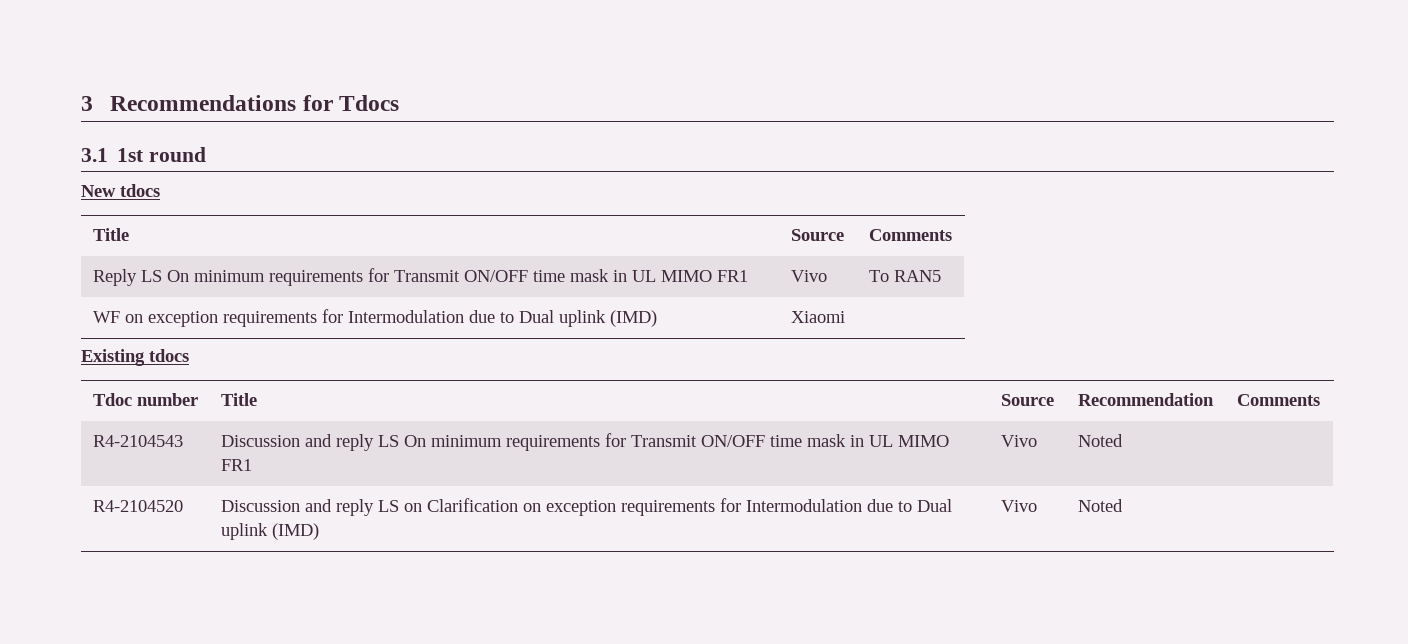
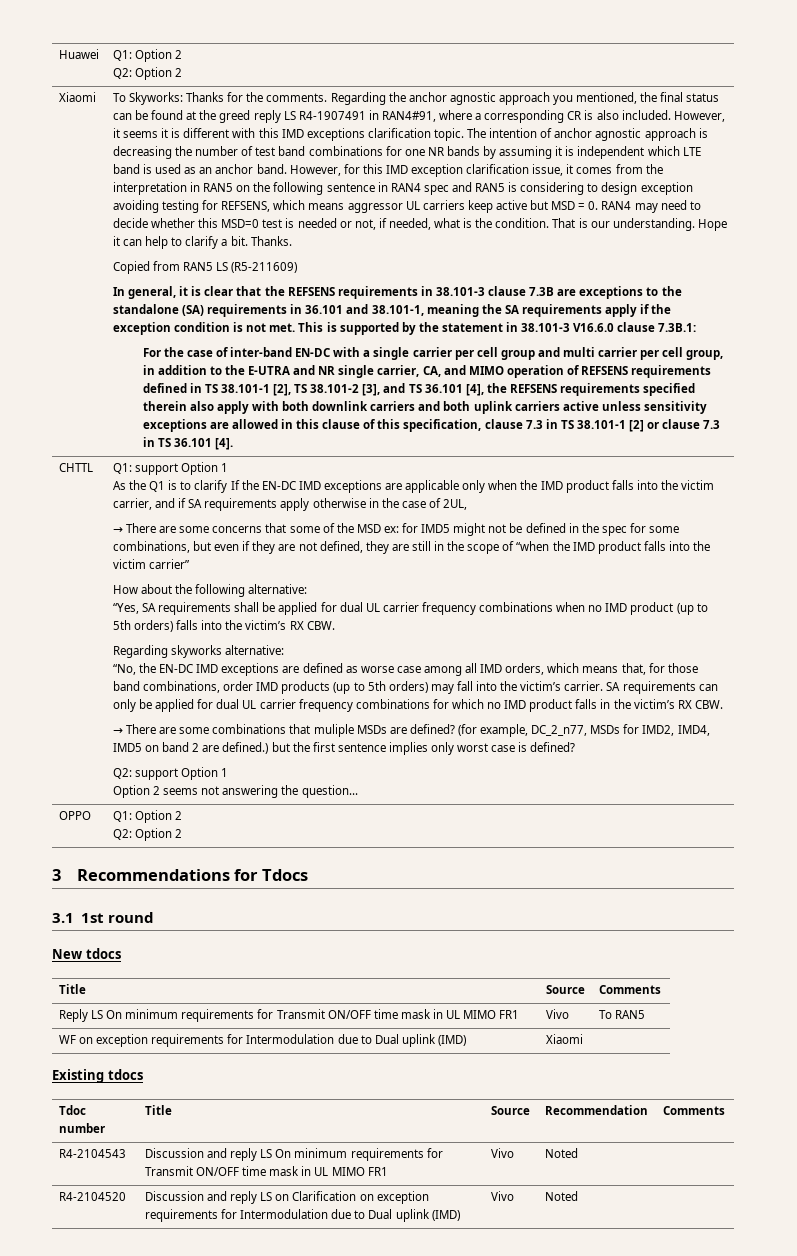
+ Huawei | Q1: Option 2
+ Q2: Option 2
+ Xiaomi | To Skyworks: Thanks for the comments. Regarding the anchor agnostic approach you mentioned, the final status can be found at the greed reply LS R4-1907491 in RAN4#91, where a corresponding CR is also included. However, it seems it is different with this IMD exceptions clarification topic. The intention of anchor agnostic approach is decreasing the number of test band combinations for one NR bands by assuming it is independent which LTE band is used as an anchor band. However, for this IMD exception clarification issue, it comes from the interpretation in RAN5 on the following sentence in RAN4 spec and RAN5 is considering to design exception avoiding testing for REFSENS, which means aggressor UL carriers keep active but MSD = 0. RAN4 may need to decide whether this MSD=0 test is needed or not, if needed, what is the condition. That is our understanding. Hope it can help to clarify a bit. Thanks.
+ Copied from RAN5 LS (R5-211609)
+ In general, it is clear that the REFSENS requirements in 38.101-3 clause 7.3B are exceptions to the standalone (SA) requirements in 36.101 and 38.101-1, meaning the SA requirements apply if the exception condition is not met. This is supported by the statement in 38.101-3 V16.6.0 clause 7.3B.1:
+ For the case of inter-band EN-DC with a single carrier per cell group and multi carrier per cell group, in addition to the E-UTRA and NR single carrier, CA, and MIMO operation of REFSENS requirements defined in TS 38.101-1 [2], TS 38.101-2 [3], and TS 36.101 [4], the REFSENS requirements specified therein also apply with both downlink carriers and both uplink carriers active unless sensitivity exceptions are allowed in this clause of this specification, clause 7.3 in TS 38.101-1 [2] or clause 7.3 in TS 36.101 [4].
+ CHTTL | Q1: support Option 1
+ As the Q1 is to clarify If the EN-DC IMD exceptions are applicable only when the IMD product falls into the victim carrier, and if SA requirements apply otherwise in the case of 2UL,
+ → There are some concerns that some of the MSD ex: for IMD5 might not be defined in the spec for some combinations, but even if they are not defined, they are still in the scope of “when the IMD product falls into the victim carrier”
+ How about the following alternative:
+ “Yes, SA requirements shall be applied for dual UL carrier frequency combinations when no IMD product (up to 5th orders) falls into the victim’s RX CBW.
+ Regarding skyworks alternative:
+ “No, the EN-DC IMD exceptions are defined as worse case among all IMD orders, which means that, for those band combinations, order IMD products (up to 5th orders) may fall into the victim’s carrier. SA requirements can only be applied for dual UL carrier frequency combinations for which no IMD product falls in the victim’s RX CBW.
+ → There are some combinations that muliple MSDs are defined? (for example, DC_2_n77, MSDs for IMD2, IMD4, IMD5 on band 2 are defined.) but the first sentence implies only worst case is defined?
+ Q2: support Option 1
+ Option 2 seems not answering the question…
+ OPPO | Q1: Option 2
+ Q2: Option 2

